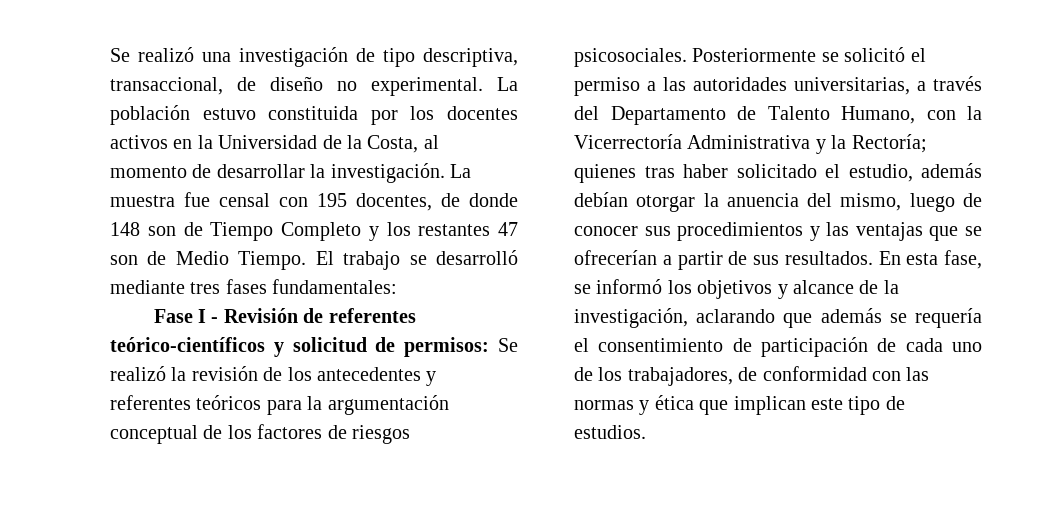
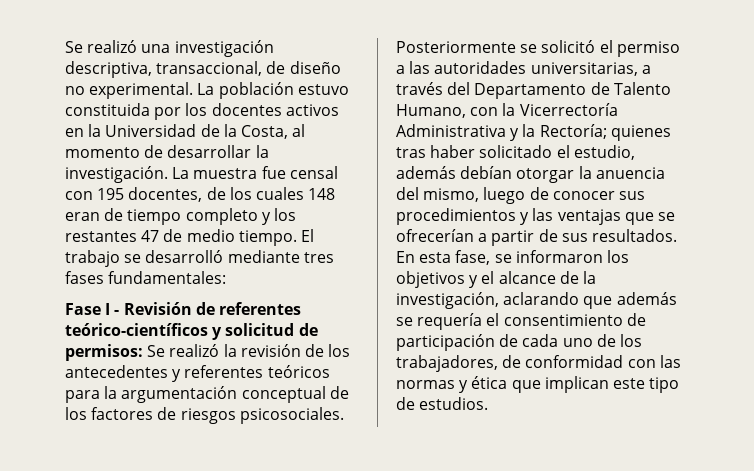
- Se realizó una investigación de tipo descriptiva, transaccional, de diseño no experimental.
+ Se realizó una investigación descriptiva, transaccional, de diseño no experimental.
- La muestra fue censal con 195 docentes, de donde 148 son de Tiempo Completo y los restantes 47 son de Medio Tiempo.
+ La muestra fue censal con 195 docentes, de los cuales 148 eran de tiempo completo y los restantes 47 de medio tiempo.
- En esta fase, se informó los objetivos y alcance de la investigación, aclarando que además se requería el consentimiento de participación de cada uno de los trabajadores, de conformidad con las normas y ética que implican este tipo de estudios.
+ En esta fase, se informaron los objetivos y el alcance de la investigación, aclarando que además se requería el consentimiento de participación de cada uno de los trabajadores, de conformidad con las normas y ética que implican este tipo de estudios.

